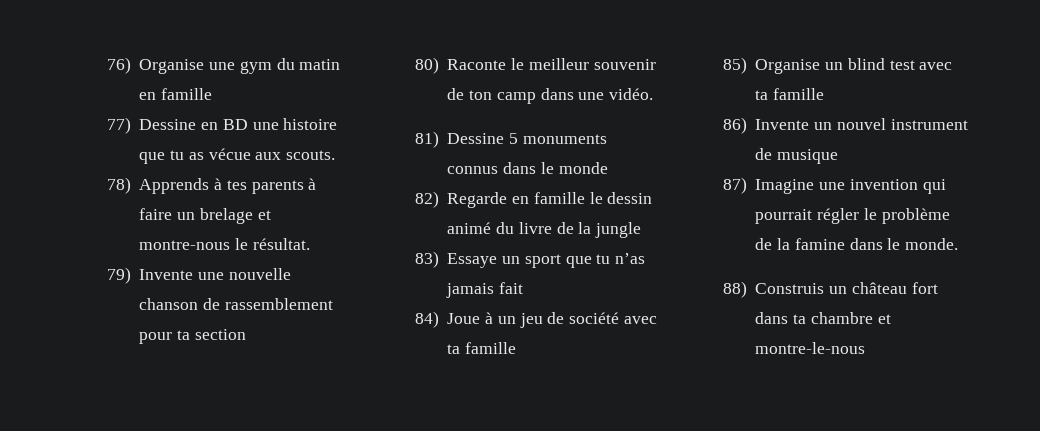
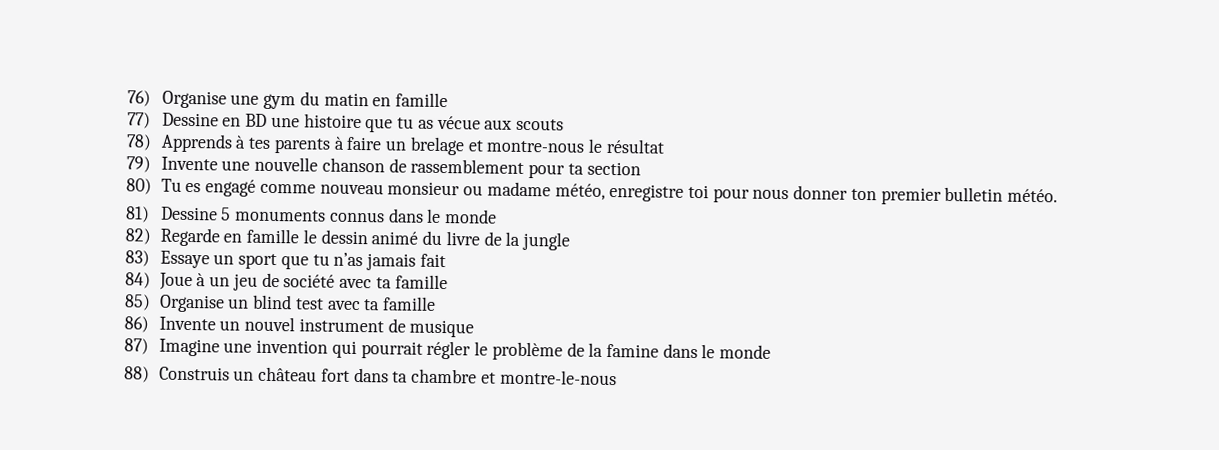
- 77) Dessine en BD une histoire que tu as vécue aux scouts.
+ 77) Dessine en BD une histoire que tu as vécue aux scouts
- 78) Apprends à tes parents à faire un brelage et montre-nous le résultat.
+ 78) Apprends à tes parents à faire un brelage et montre-nous le résultat
- 80) Raconte le meilleur souvenir de ton camp dans une vidéo.
+ 80) Tu es engagé comme nouveau monsieur ou madame météo, enregistre toi pour nous donner ton premier bulletin météo.
- 87) Imagine une invention qui pourrait régler le problème de la famine dans le monde.
+ 87) Imagine une invention qui pourrait régler le problème de la famine dans le monde

